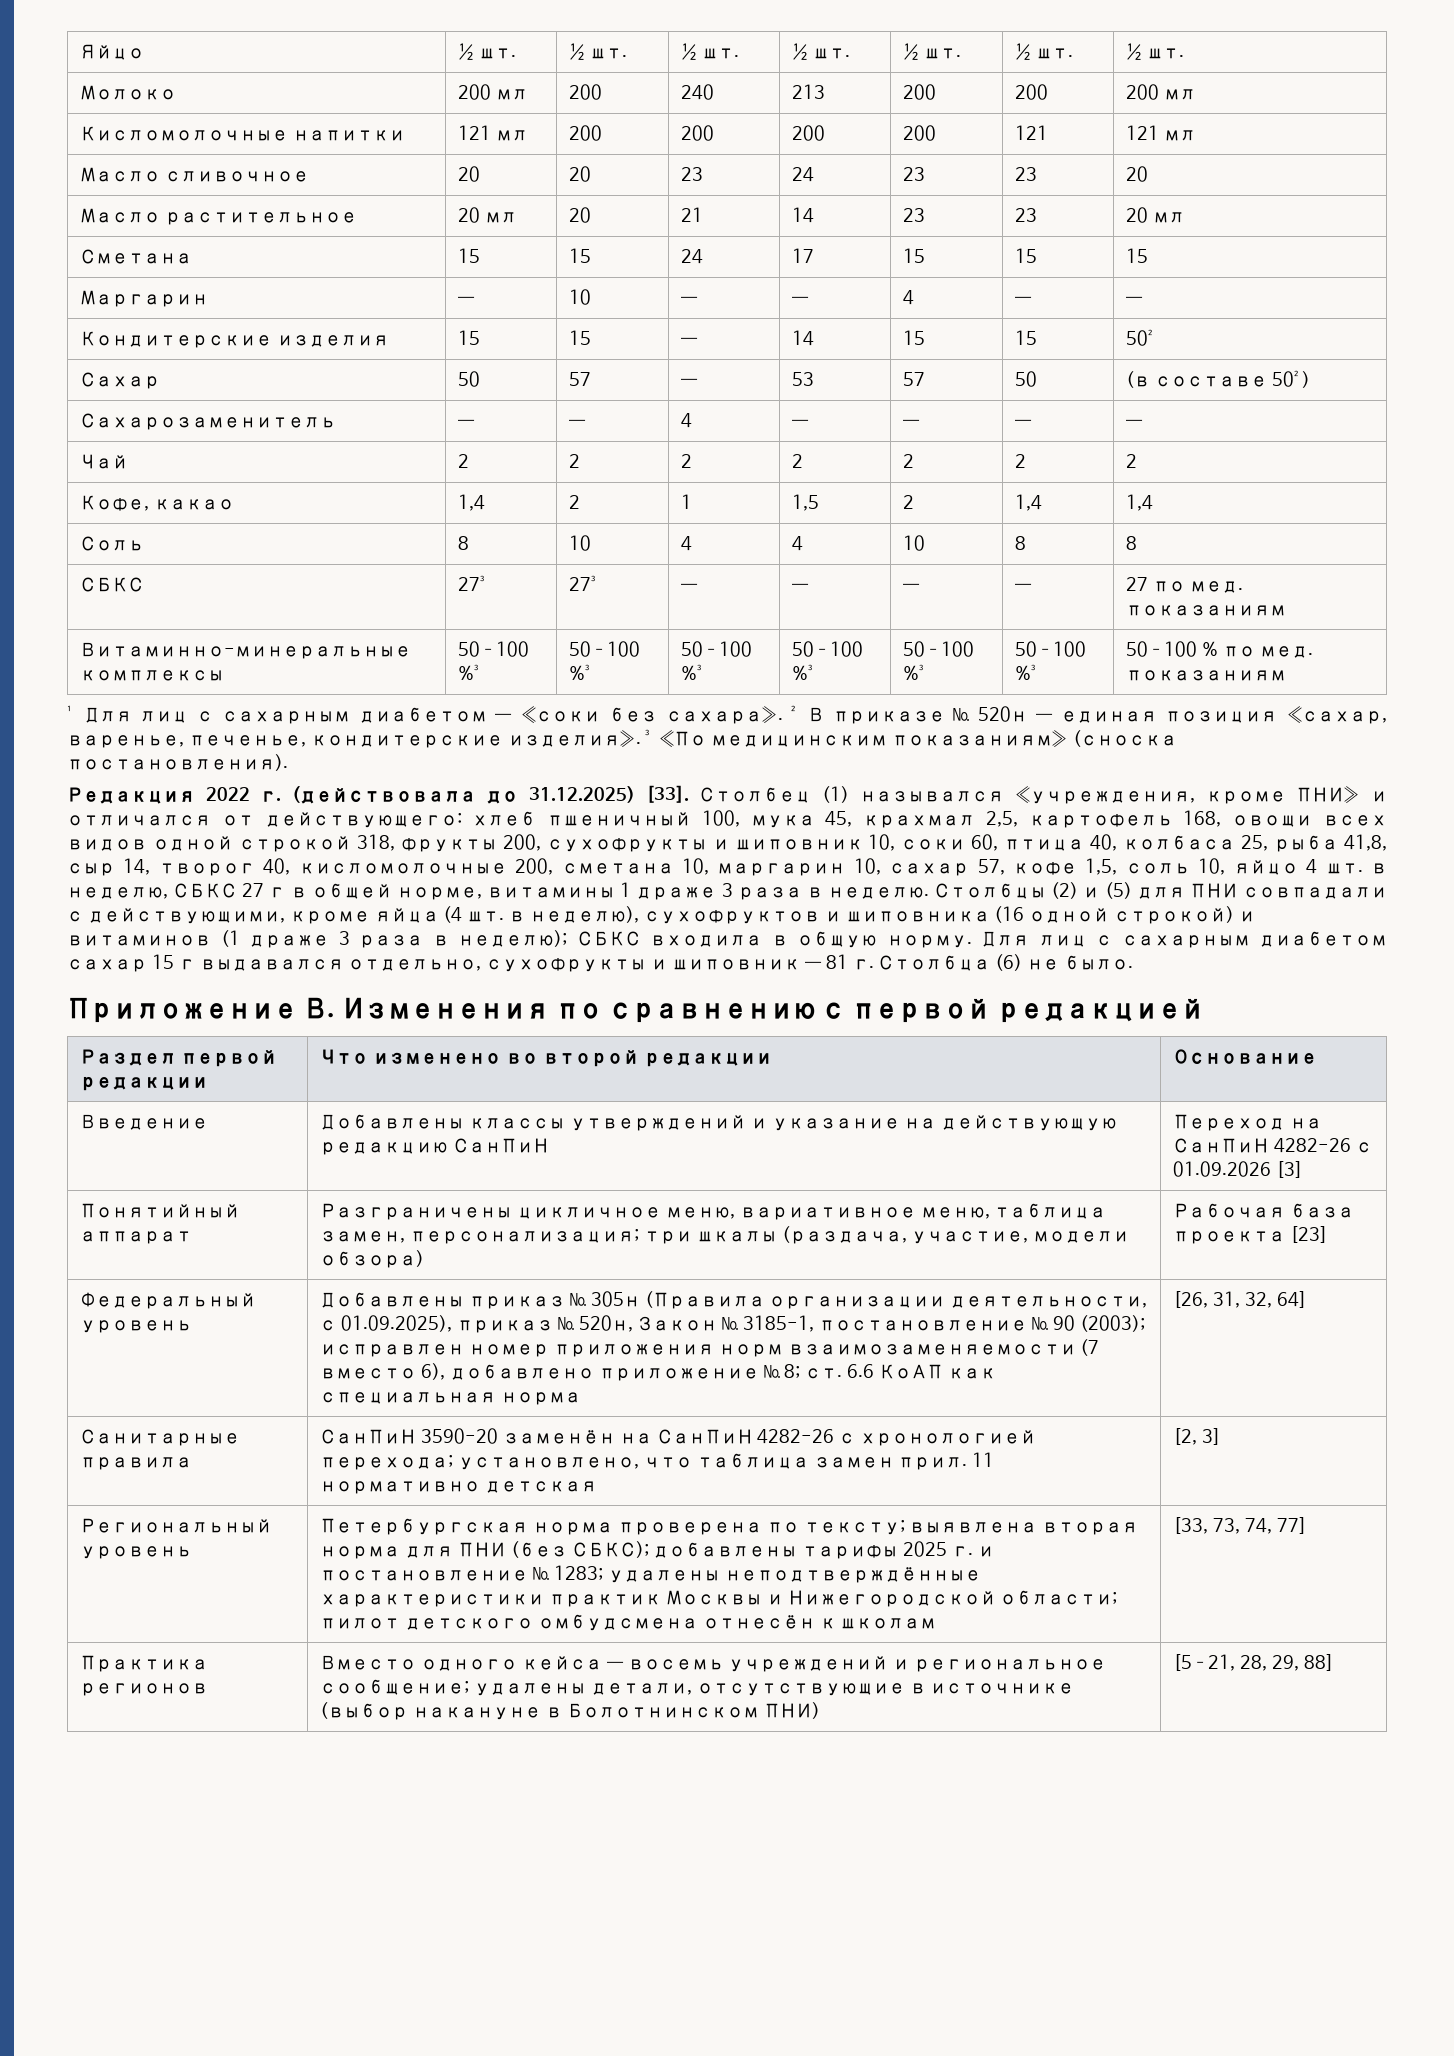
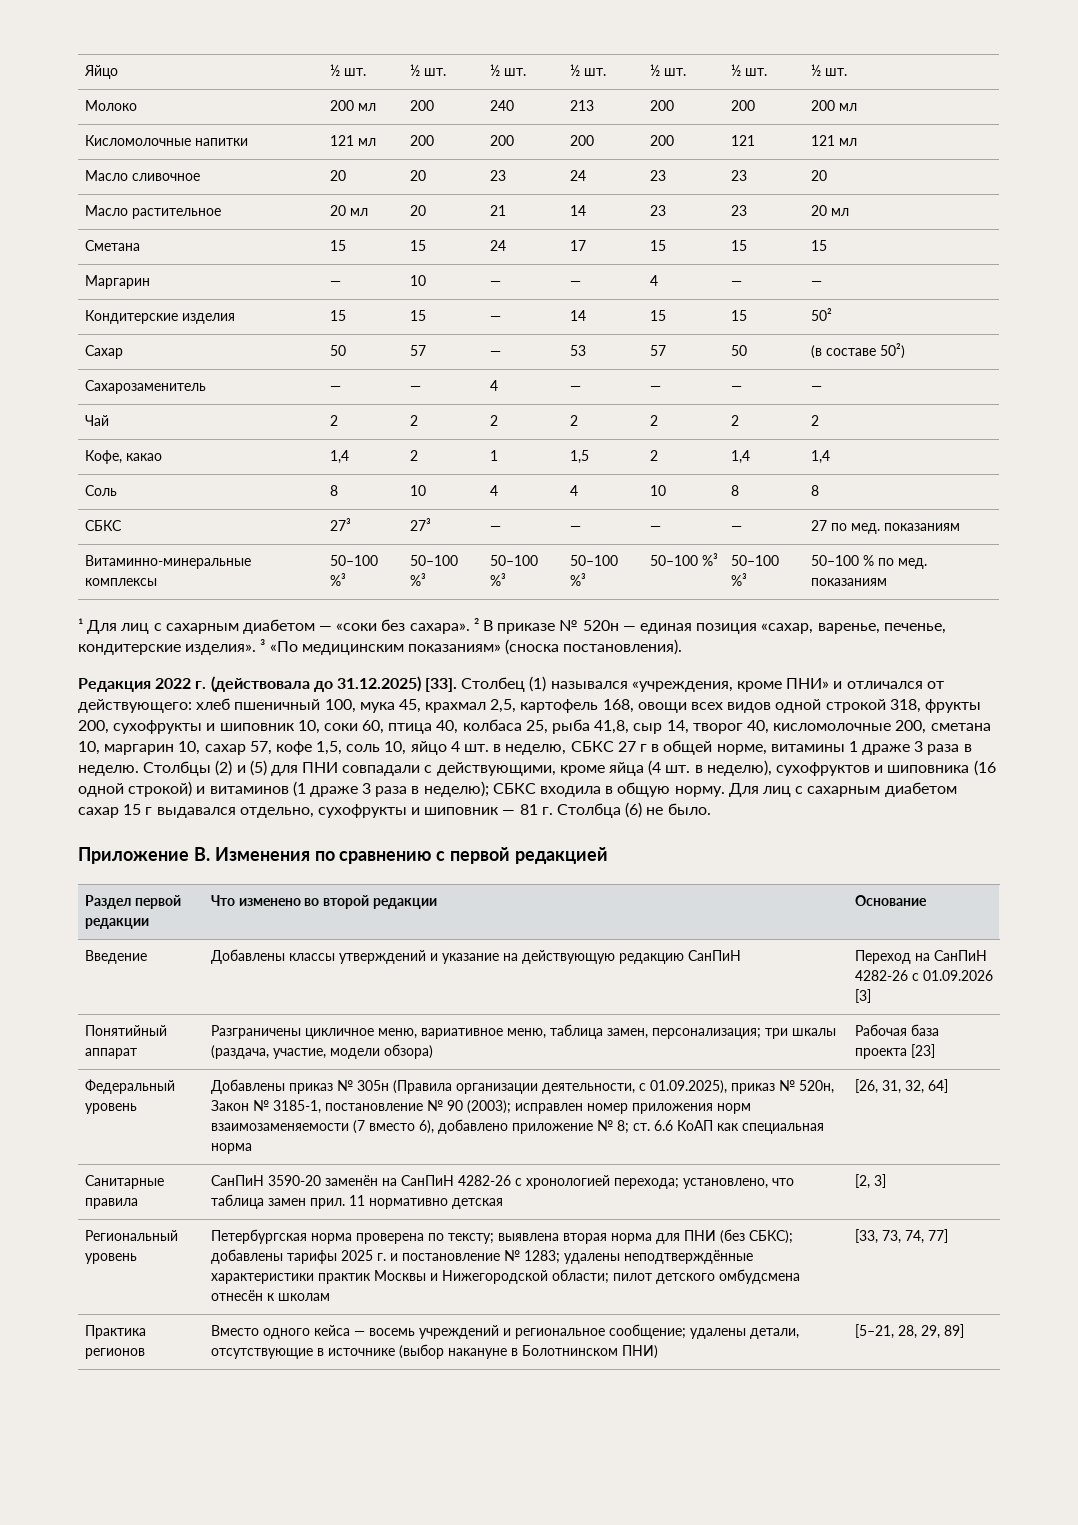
- Практика регионов | Вместо одного кейса — восемь учреждений и региональное сообщение; удалены детали, отсутствующие в источнике (выбор накануне в Болотнинском ПНИ) | [5–21, 28, 29, 88]
+ Практика регионов | Вместо одного кейса — восемь учреждений и региональное сообщение; удалены детали, отсутствующие в источнике (выбор накануне в Болотнинском ПНИ) | [5–21, 28, 29, 89]

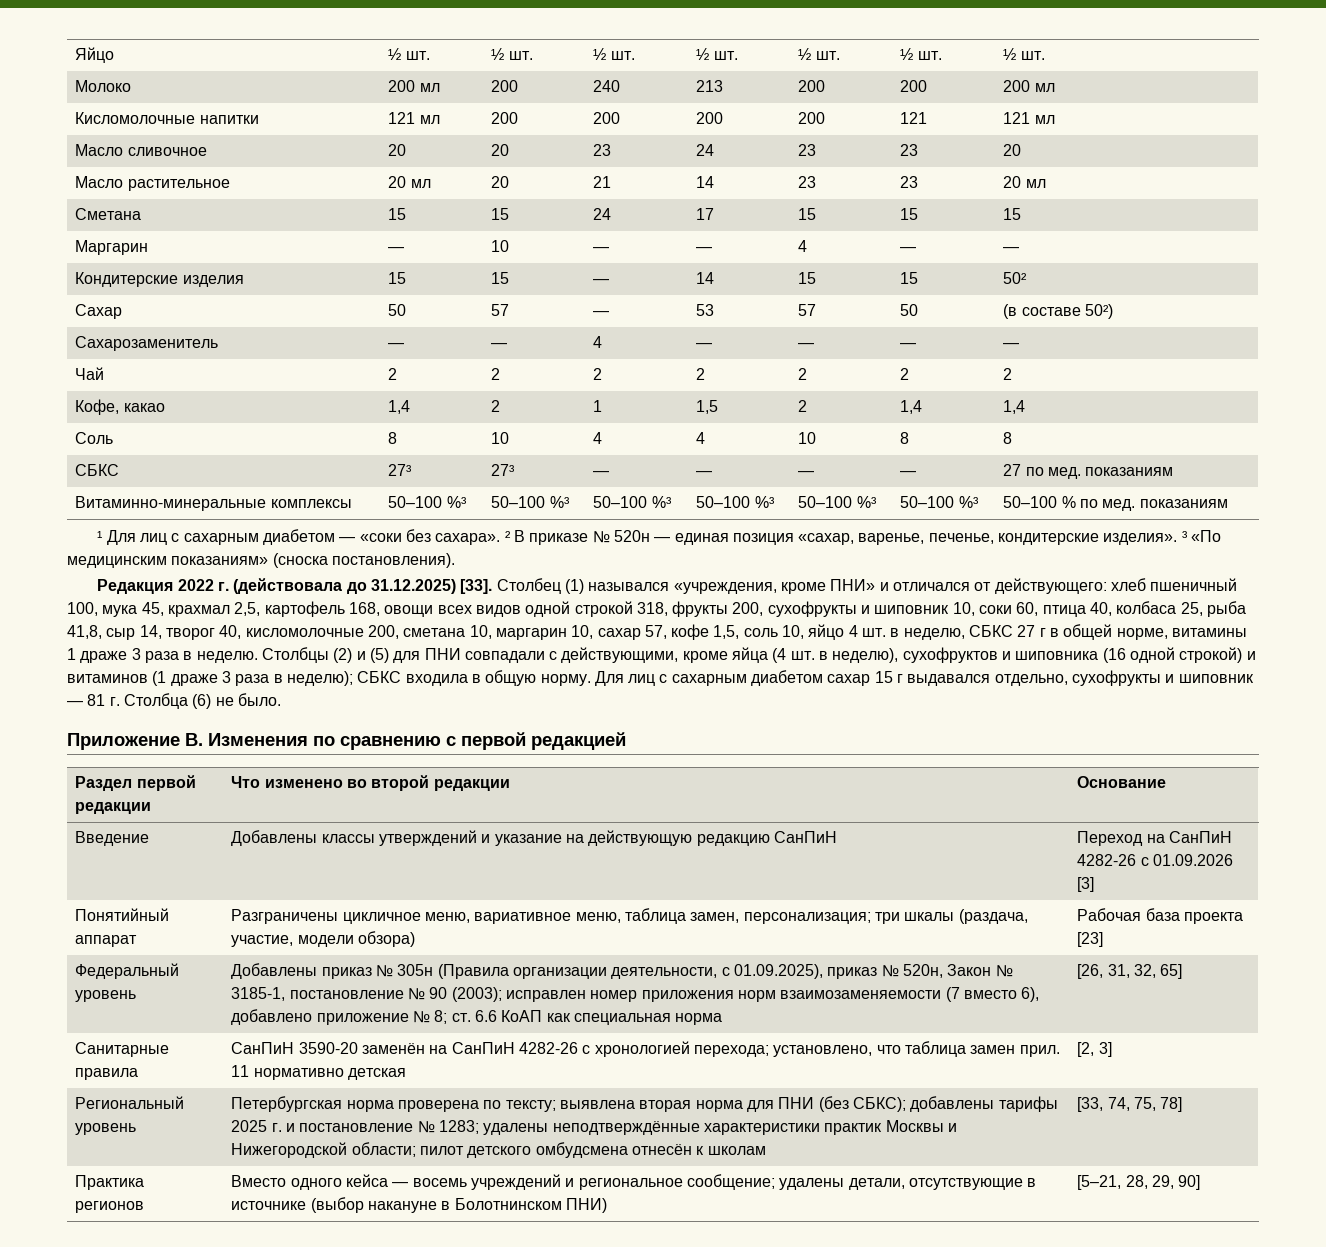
- [26, 31, 32, 64]
+ [26, 31, 32, 65]
- Региональный уровень | Петербургская норма проверена по тексту; выявлена вторая норма для ПНИ (без СБКС); добавлены тарифы 2025 г. и постановление № 1283; удалены неподтверждённые характеристики практик Москвы и Нижегородской области; пилот детского омбудсмена отнесён к школам | [33, 73, 74, 77]
+ Региональный уровень | Петербургская норма проверена по тексту; выявлена вторая норма для ПНИ (без СБКС); добавлены тарифы 2025 г. и постановление № 1283; удалены неподтверждённые характеристики практик Москвы и Нижегородской области; пилот детского омбудсмена отнесён к школам | [33, 74, 75, 78]
- Практика регионов | Вместо одного кейса — восемь учреждений и региональное сообщение; удалены детали, отсутствующие в источнике (выбор накануне в Болотнинском ПНИ) | [5–21, 28, 29, 89]
+ Практика регионов | Вместо одного кейса — восемь учреждений и региональное сообщение; удалены детали, отсутствующие в источнике (выбор накануне в Болотнинском ПНИ) | [5–21, 28, 29, 90]

